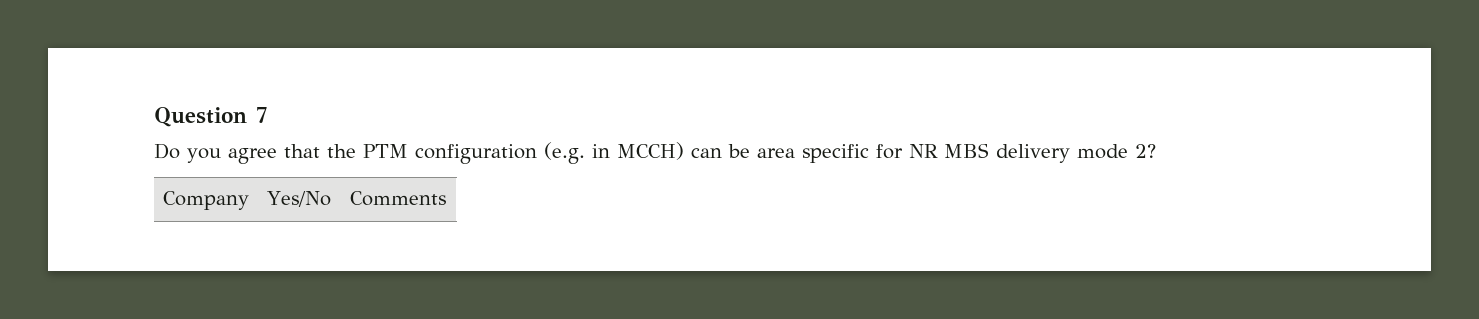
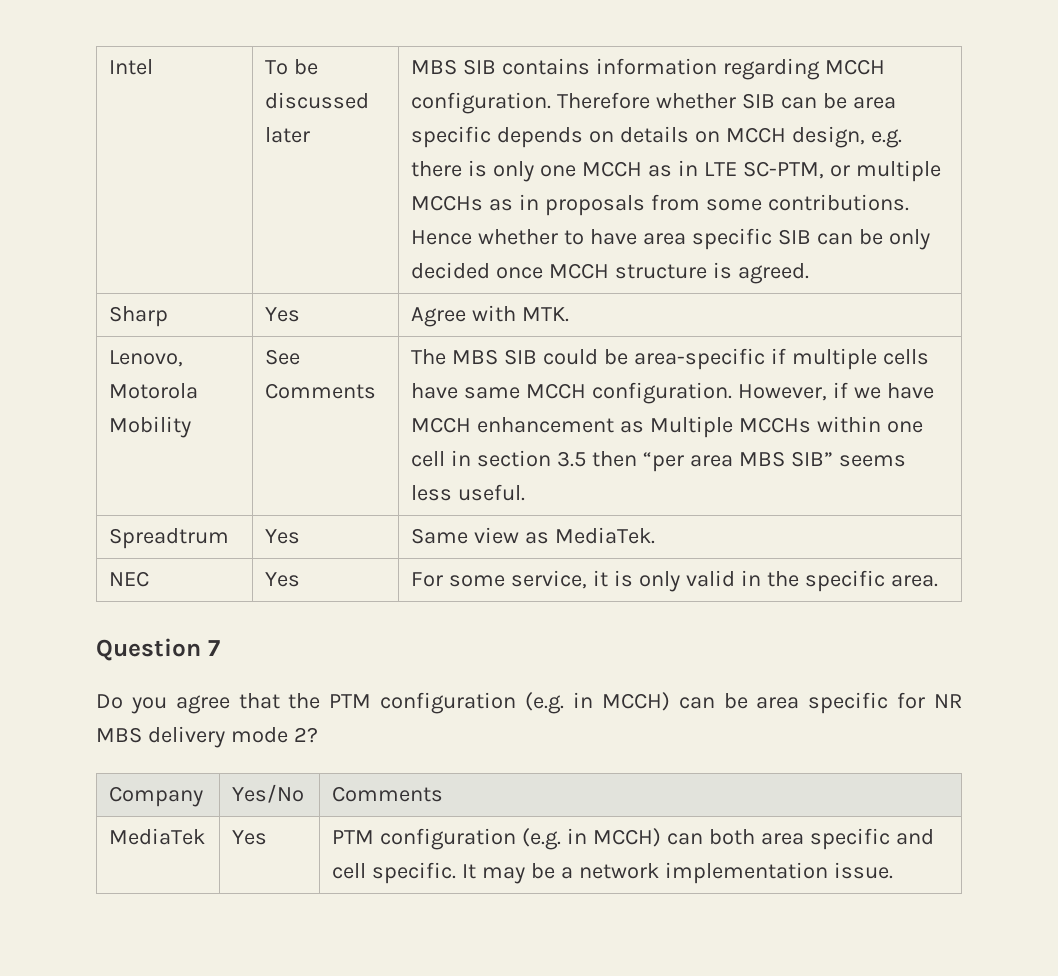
+ Intel | To be discussed later | MBS SIB contains information regarding MCCH configuration. Therefore whether SIB can be area specific depends on details on MCCH design, e.g. there is only one MCCH as in LTE SC-PTM, or multiple MCCHs as in proposals from some contributions. Hence whether to have area specific SIB can be only decided once MCCH structure is agreed.
+ Sharp | Yes | Agree with MTK.
+ Lenovo, Motorola Mobility | See Comments | The MBS SIB could be area-specific if multiple cells have same MCCH configuration. However, if we have MCCH enhancement as Multiple MCCHs within one cell in section 3.5 then “per area MBS SIB” seems less useful.
+ Spreadtrum | Yes | Same view as MediaTek.
+ NEC | Yes | For some service, it is only valid in the specific area.
+ MediaTek | Yes | PTM configuration (e.g. in MCCH) can both area specific and cell specific. It may be a network implementation issue.

